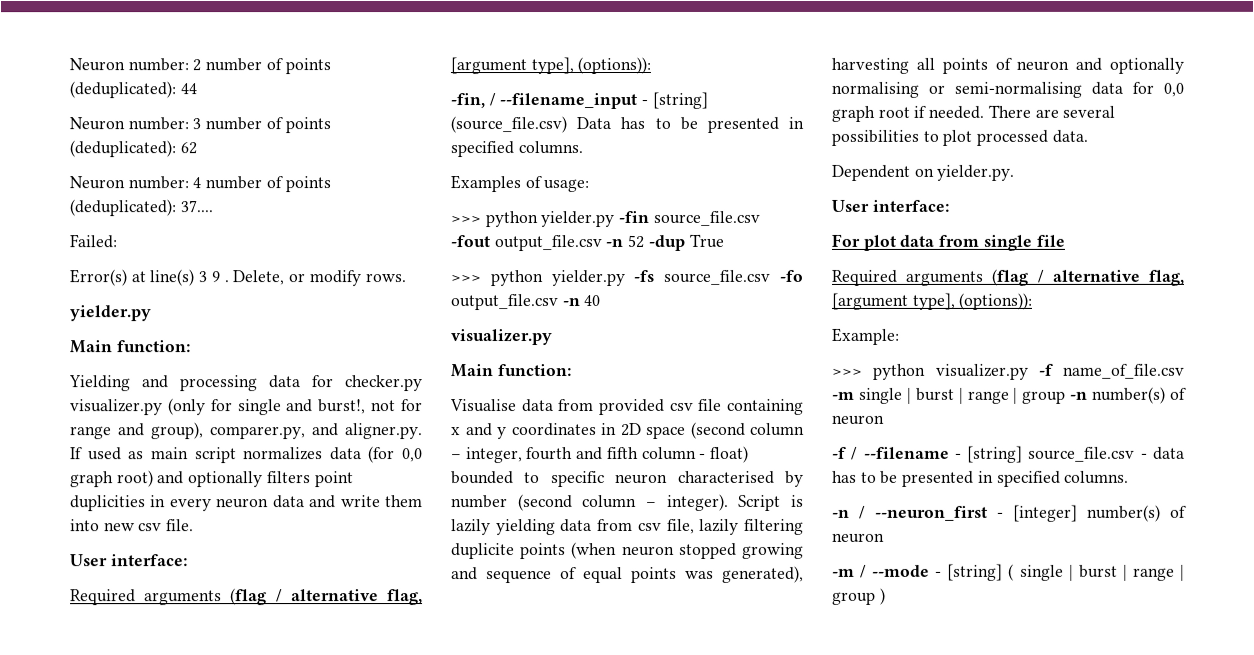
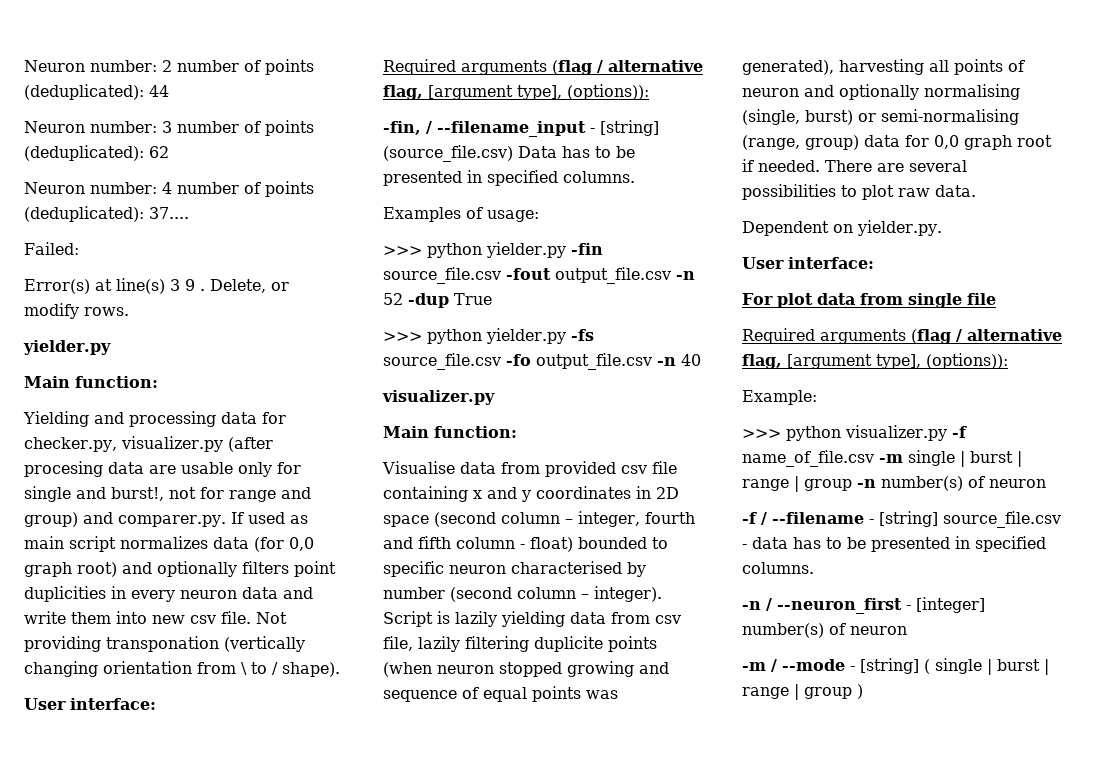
- Yielding and processing data for checker.py visualizer.py (only for single and burst!, not for range and group), comparer.py, and aligner.py. If used as main script normalizes data (for 0,0 graph root) and optionally filters point duplicities in every neuron data and write them into new csv file.
+ Yielding and processing data for checker.py, visualizer.py (after procesing data are usable only for single and burst!, not for range and group) and comparer.py. If used as main script normalizes data (for 0,0 graph root) and optionally filters point duplicities in every neuron data and write them into new csv file. Not providing transponation (vertically changing orientation from \ to / shape).
- Script is lazily yielding data from csv file, lazily filtering duplicite points (when neuron stopped growing and sequence of equal points was generated), harvesting all points of neuron and optionally normalising or semi-normalising data for 0,0 graph root if needed.
+ Script is lazily yielding data from csv file, lazily filtering duplicite points (when neuron stopped growing and sequence of equal points was generated), harvesting all points of neuron and optionally normalising (single, burst) or semi-normalising (range, group) data for 0,0 graph root if needed.
- There are several possibilities to plot processed data.
+ There are several possibilities to plot raw data.

